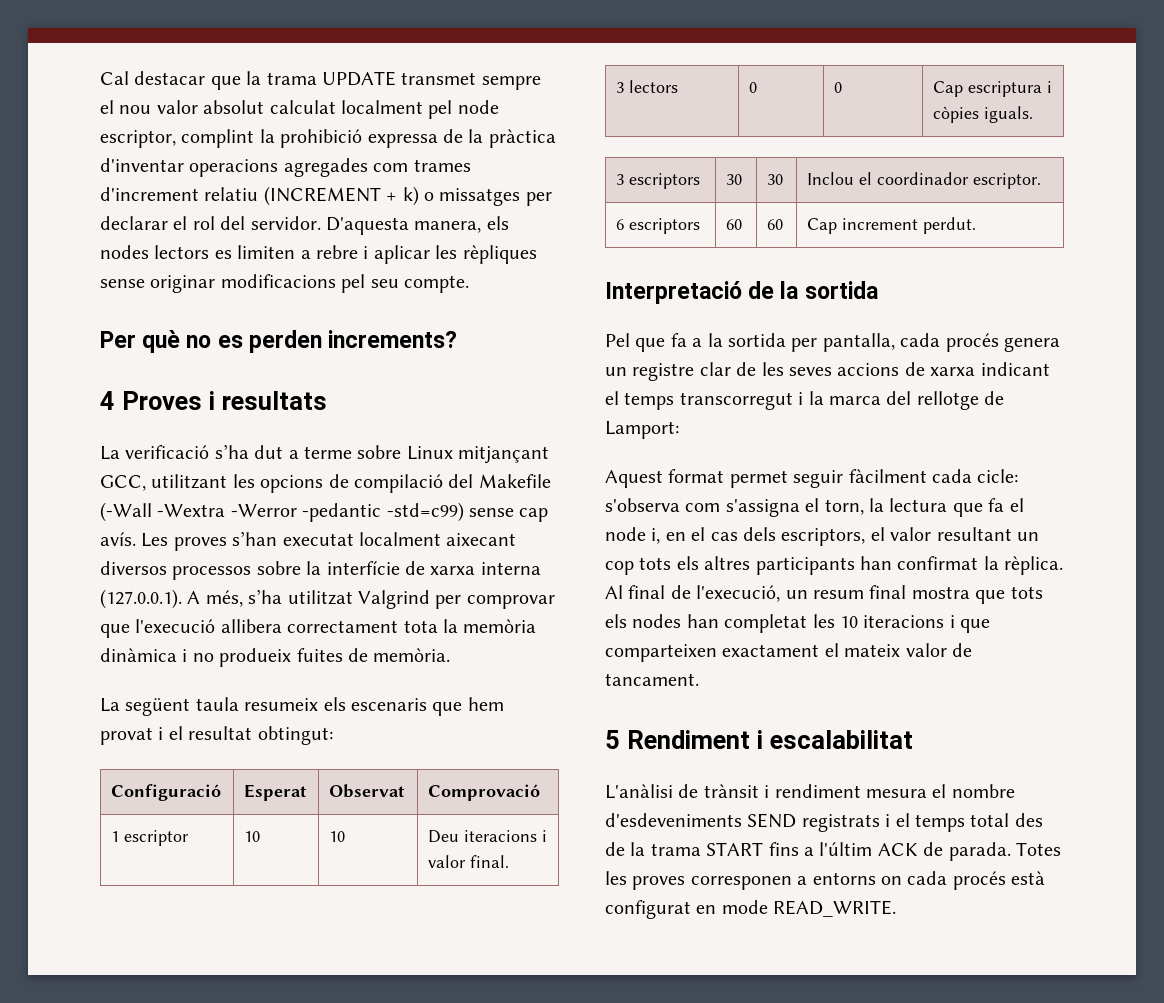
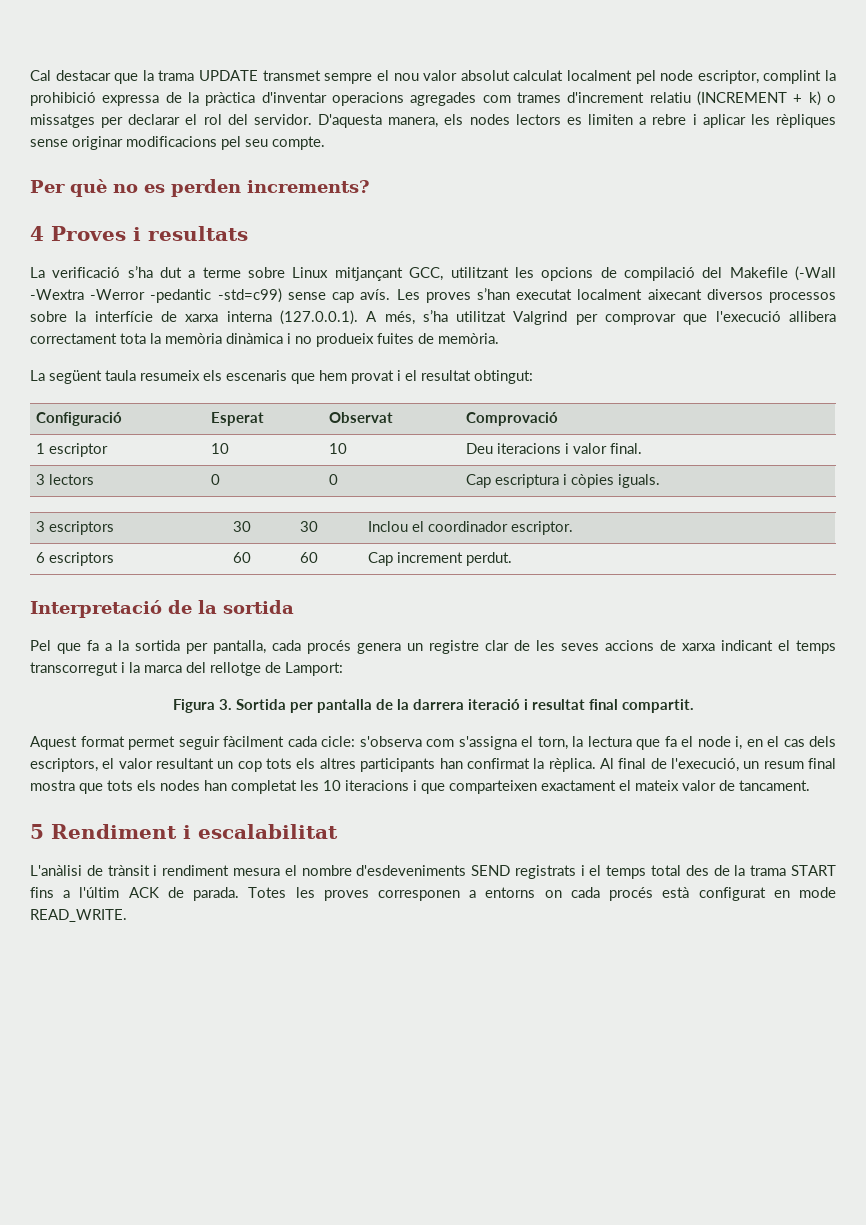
+ Figura 3. Sortida per pantalla de la darrera iteració i resultat final compartit.

